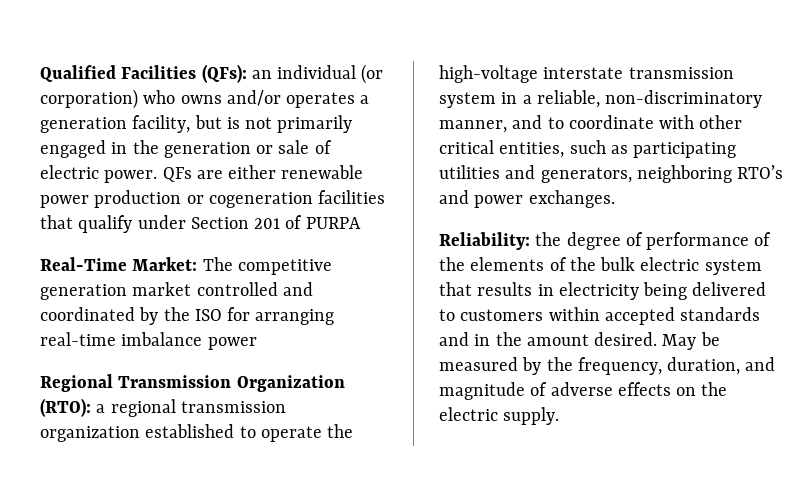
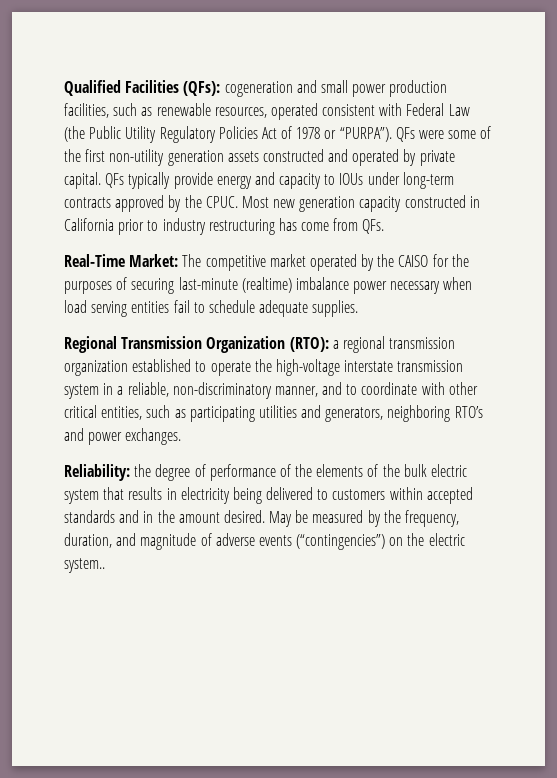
- Qualified Facilities (QFs): an individual (or corporation) who owns and/or operates a generation facility, but is not primarily engaged in the generation or sale of electric power. QFs are either renewable power production or cogeneration facilities that qualify under Section 201 of PURPA
- Real-Time Market: The competitive generation market controlled and coordinated by the ISO for arranging real-time imbalance power
+ Qualified Facilities (QFs): cogeneration and small power production facilities, such as renewable resources, operated consistent with Federal Law (the Public Utility Regulatory Policies Act of 1978 or “PURPA”). QFs were some of the first non-utility generation assets constructed and operated by private capital. QFs typically provide energy and capacity to IOUs under long-term contracts approved by the CPUC. Most new generation capacity constructed in California prior to industry restructuring has come from QFs.
+ Real-Time Market: The competitive market operated by the CAISO for the purposes of securing last-minute (realtime) imbalance power necessary when load serving entities fail to schedule adequate supplies.
- May be measured by the frequency, duration, and magnitude of adverse effects on the electric supply.
+ May be measured by the frequency, duration, and magnitude of adverse events (“contingencies”) on the electric system..

